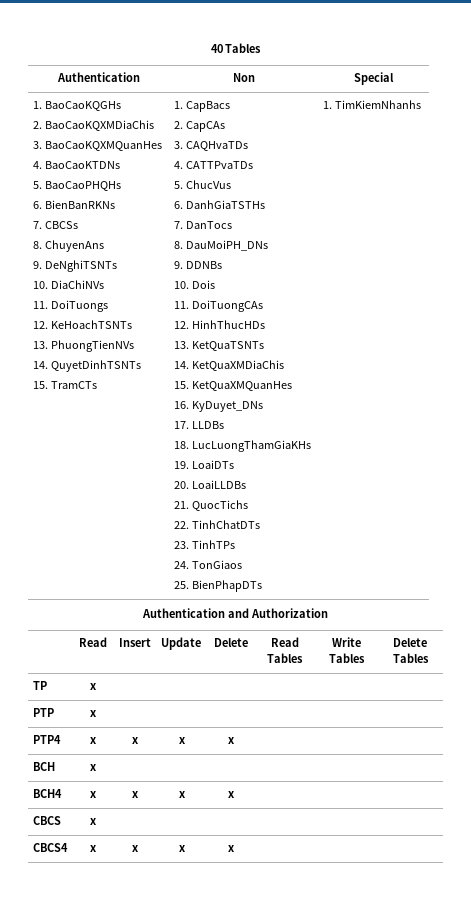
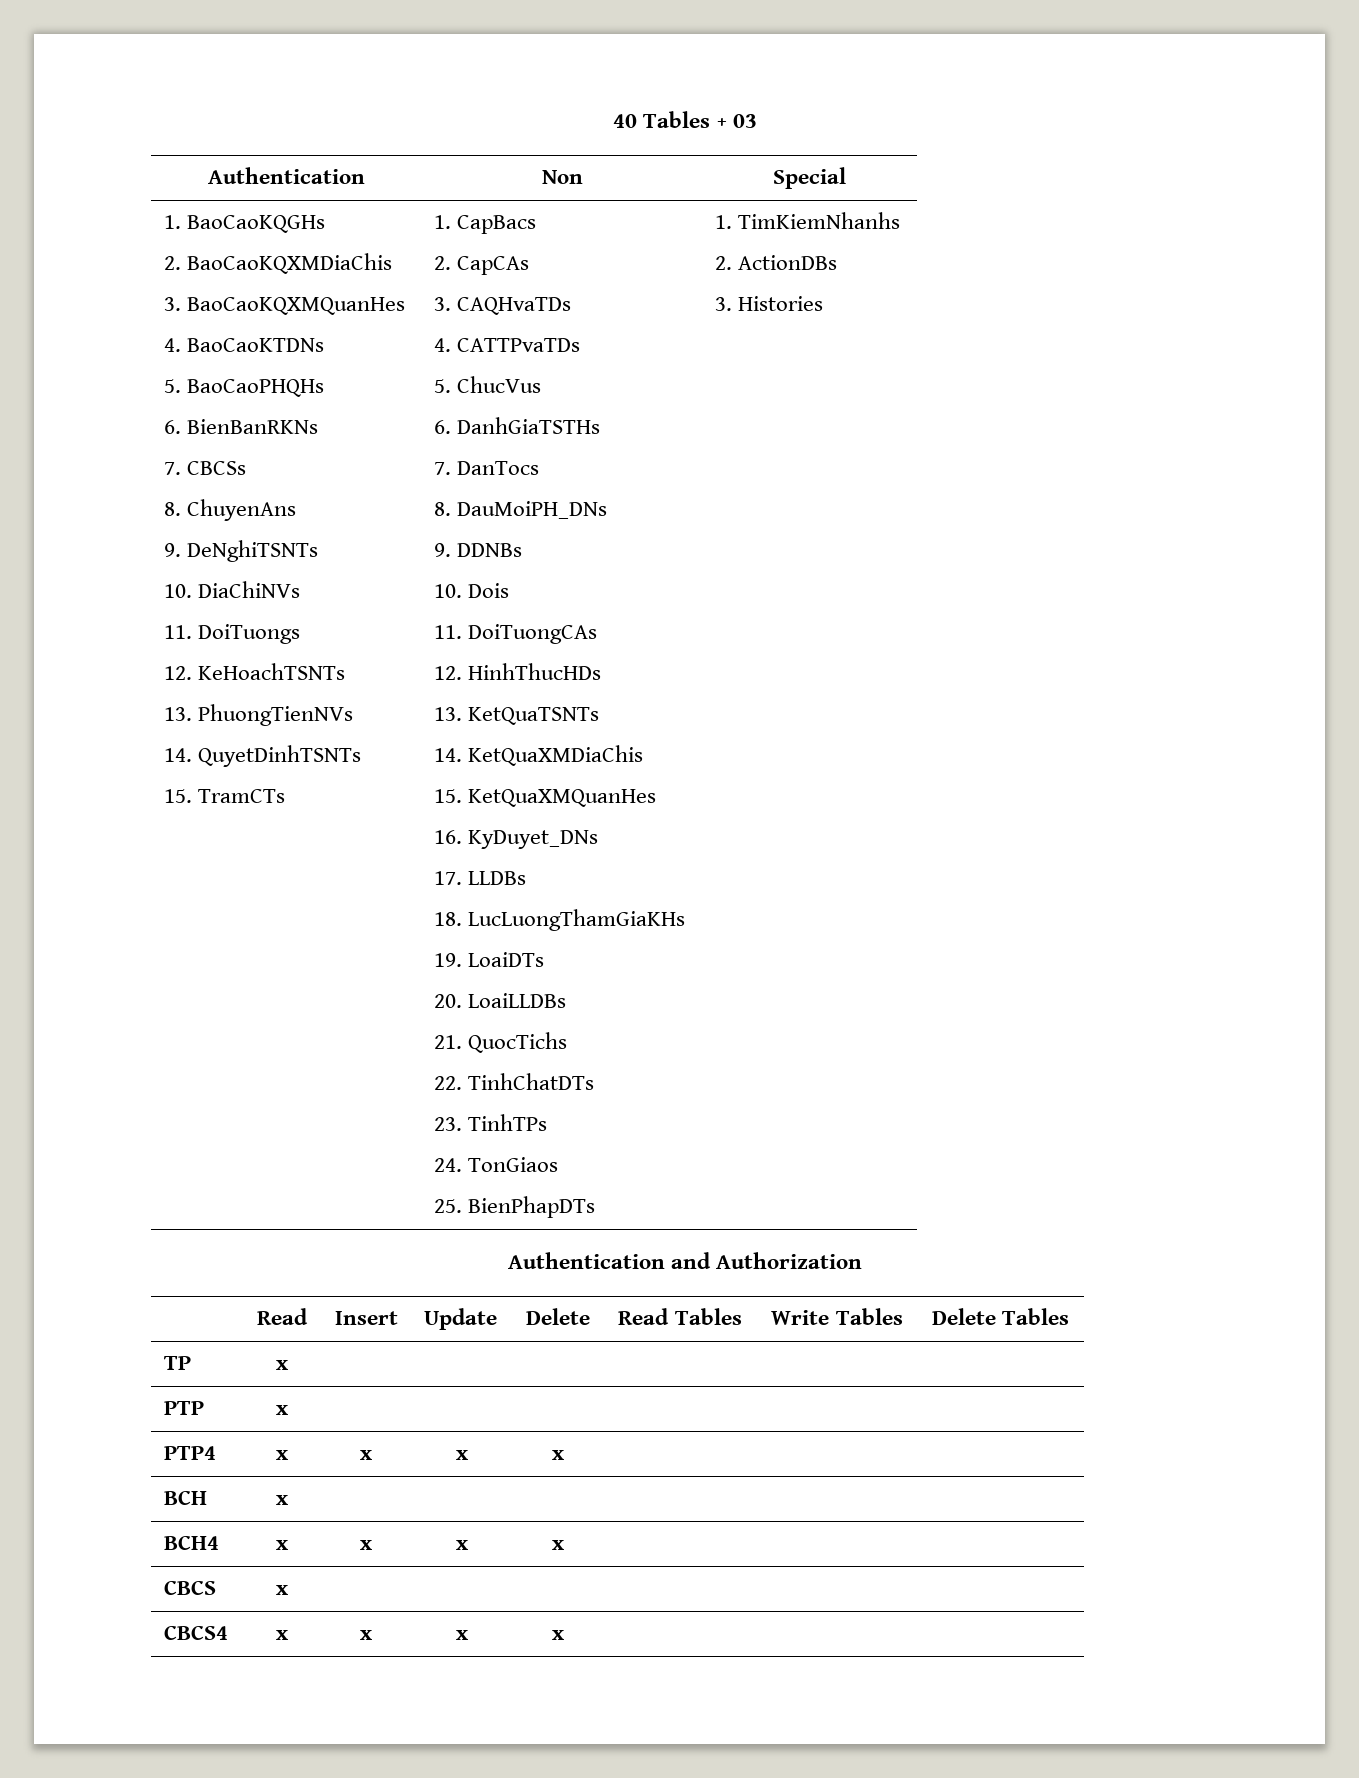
- 40 Tables
+ 40 Tables + 03
+ 2. ActionDBs
+ 3. Histories

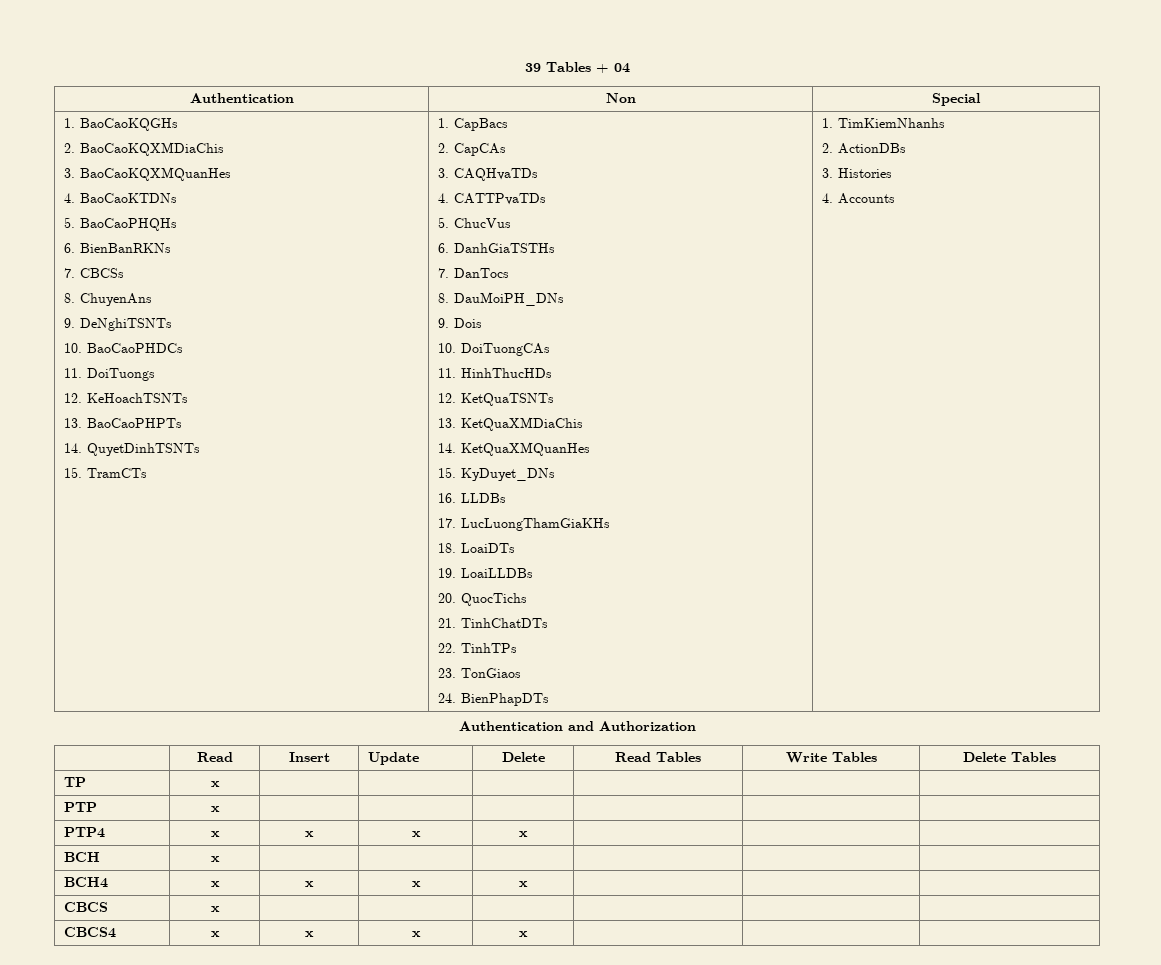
- 40 Tables + 03
+ 39 Tables + 04
- 10. DiaChiNVs
+ 10. BaoCaoPHDCs
- 13. PhuongTienNVs
+ 13. BaoCaoPHPTs
- 9. DDNBs
- 10. Dois
- 11. DoiTuongCAs
- 12. HinhThucHDs
- 13. KetQuaTSNTs
- 14. KetQuaXMDiaChis
- 15. KetQuaXMQuanHes
+ 9. Dois
+ 10. DoiTuongCAs
+ 11. HinhThucHDs
+ 12. KetQuaTSNTs
+ 13. KetQuaXMDiaChis
+ 14. KetQuaXMQuanHes
+ 15. KyDuyet_DNs
- 16. KyDuyet_DNs
+ 16. LLDBs
- 17. LLDBs
+ 17. LucLuongThamGiaKHs
- 18. LucLuongThamGiaKHs
+ 18. LoaiDTs
- 19. LoaiDTs
+ 19. LoaiLLDBs
- 20. LoaiLLDBs
+ 20. QuocTichs
- 21. QuocTichs
+ 21. TinhChatDTs
- 22. TinhChatDTs
+ 22. TinhTPs
- 23. TinhTPs
+ 23. TonGiaos
- 24. TonGiaos
- 25. BienPhapDTs
+ 24. BienPhapDTs
+ 4. Accounts

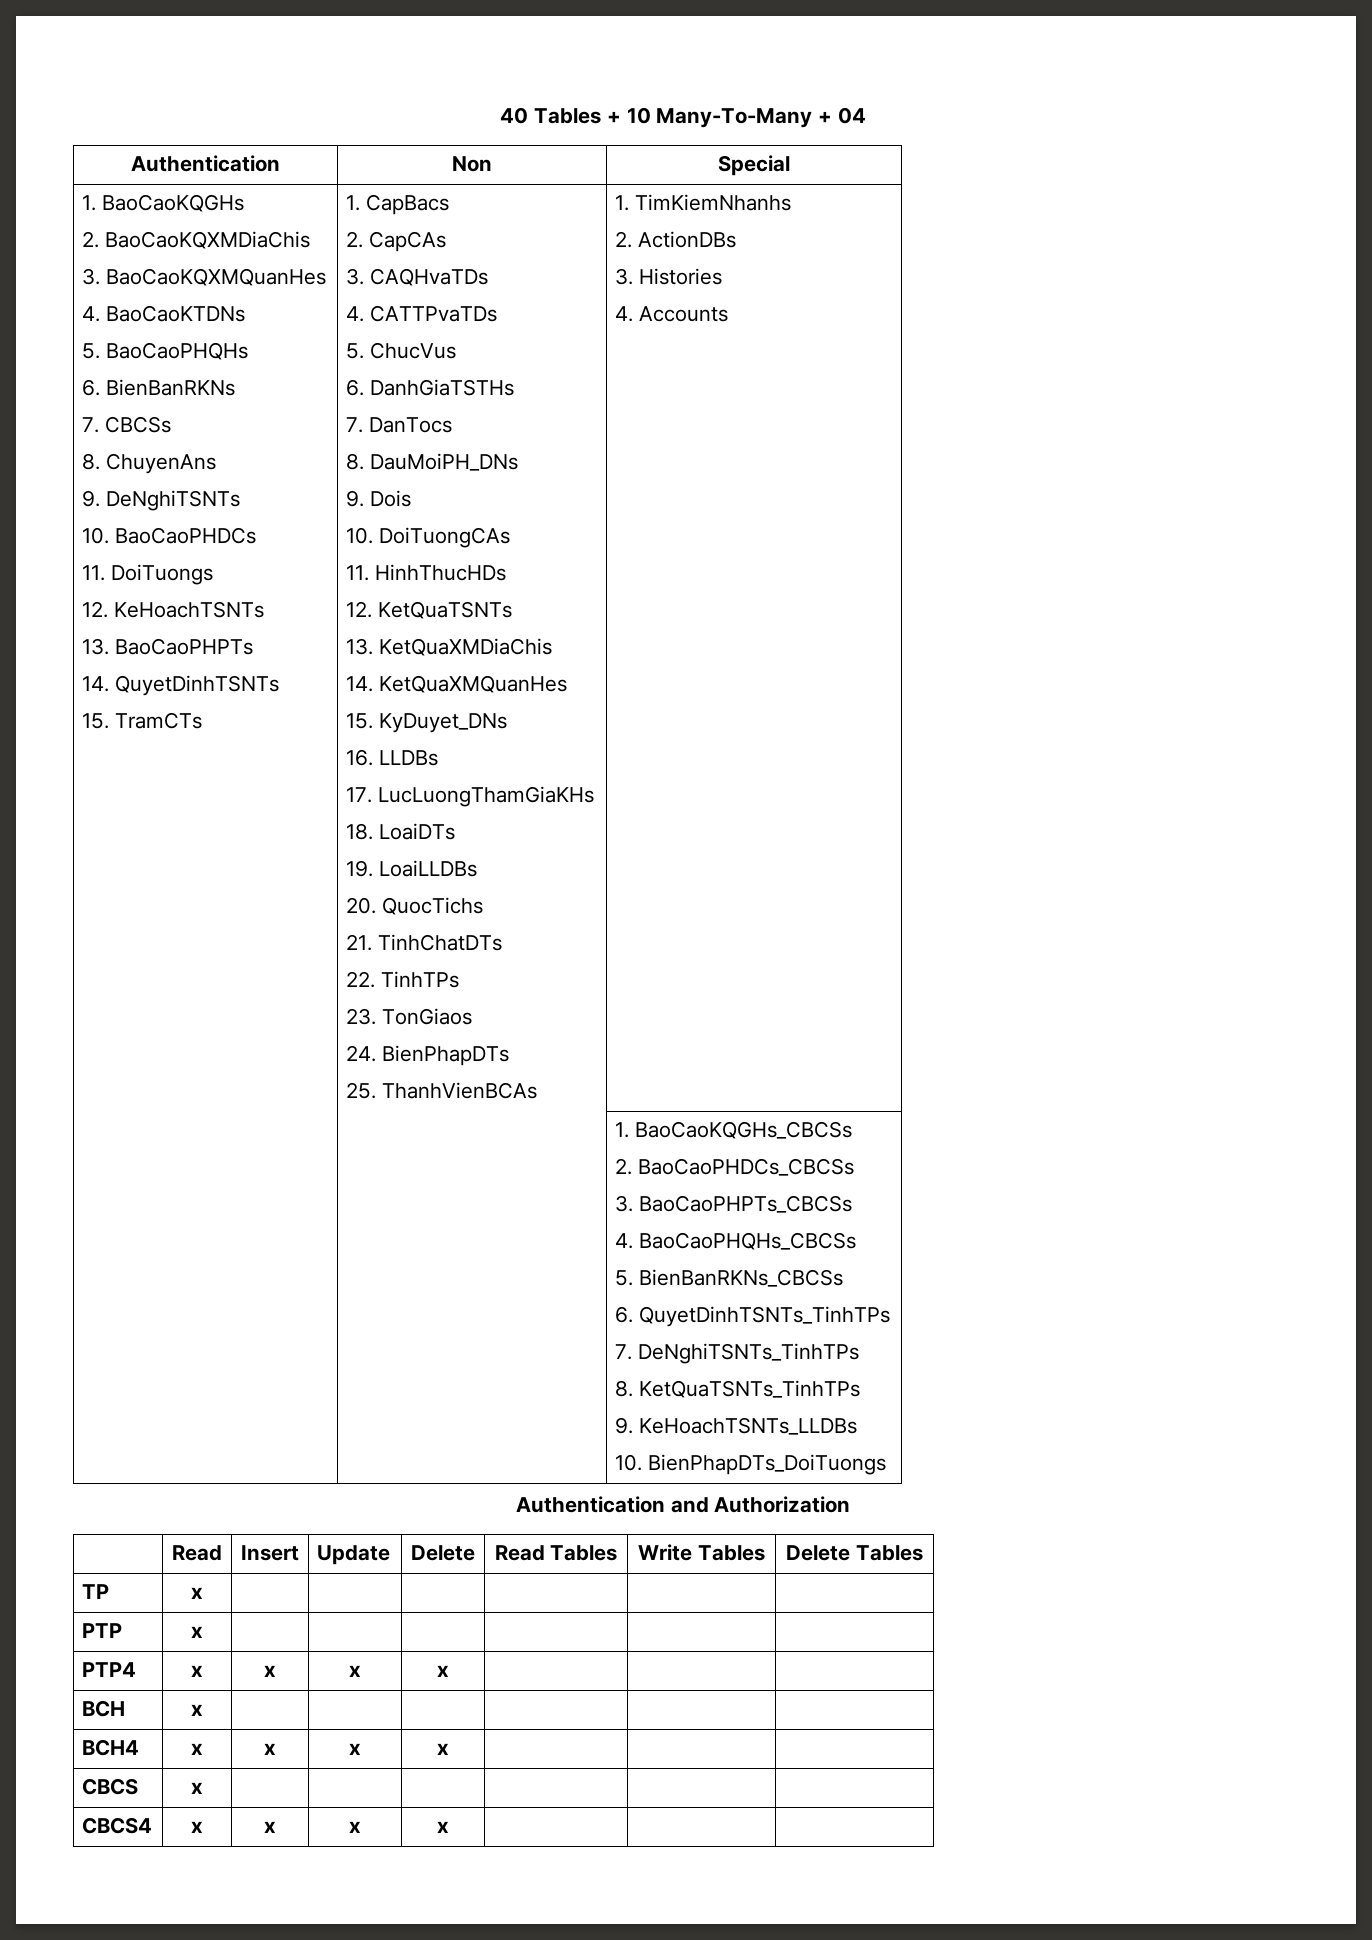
- 39 Tables + 04
+ 40 Tables + 10 Many-To-Many + 04
+ 25. ThanhVienBCAs
+ | | 1. BaoCaoKQGHs_CBCSs
+ 2. BaoCaoPHDCs_CBCSs
+ 3. BaoCaoPHPTs_CBCSs
+ 4. BaoCaoPHQHs_CBCSs
+ 5. BienBanRKNs_CBCSs
+ 6. QuyetDinhTSNTs_TinhTPs
+ 7. DeNghiTSNTs_TinhTPs
+ 8. KetQuaTSNTs_TinhTPs
+ 9. KeHoachTSNTs_LLDBs
+ 10. BienPhapDTs_DoiTuongs

